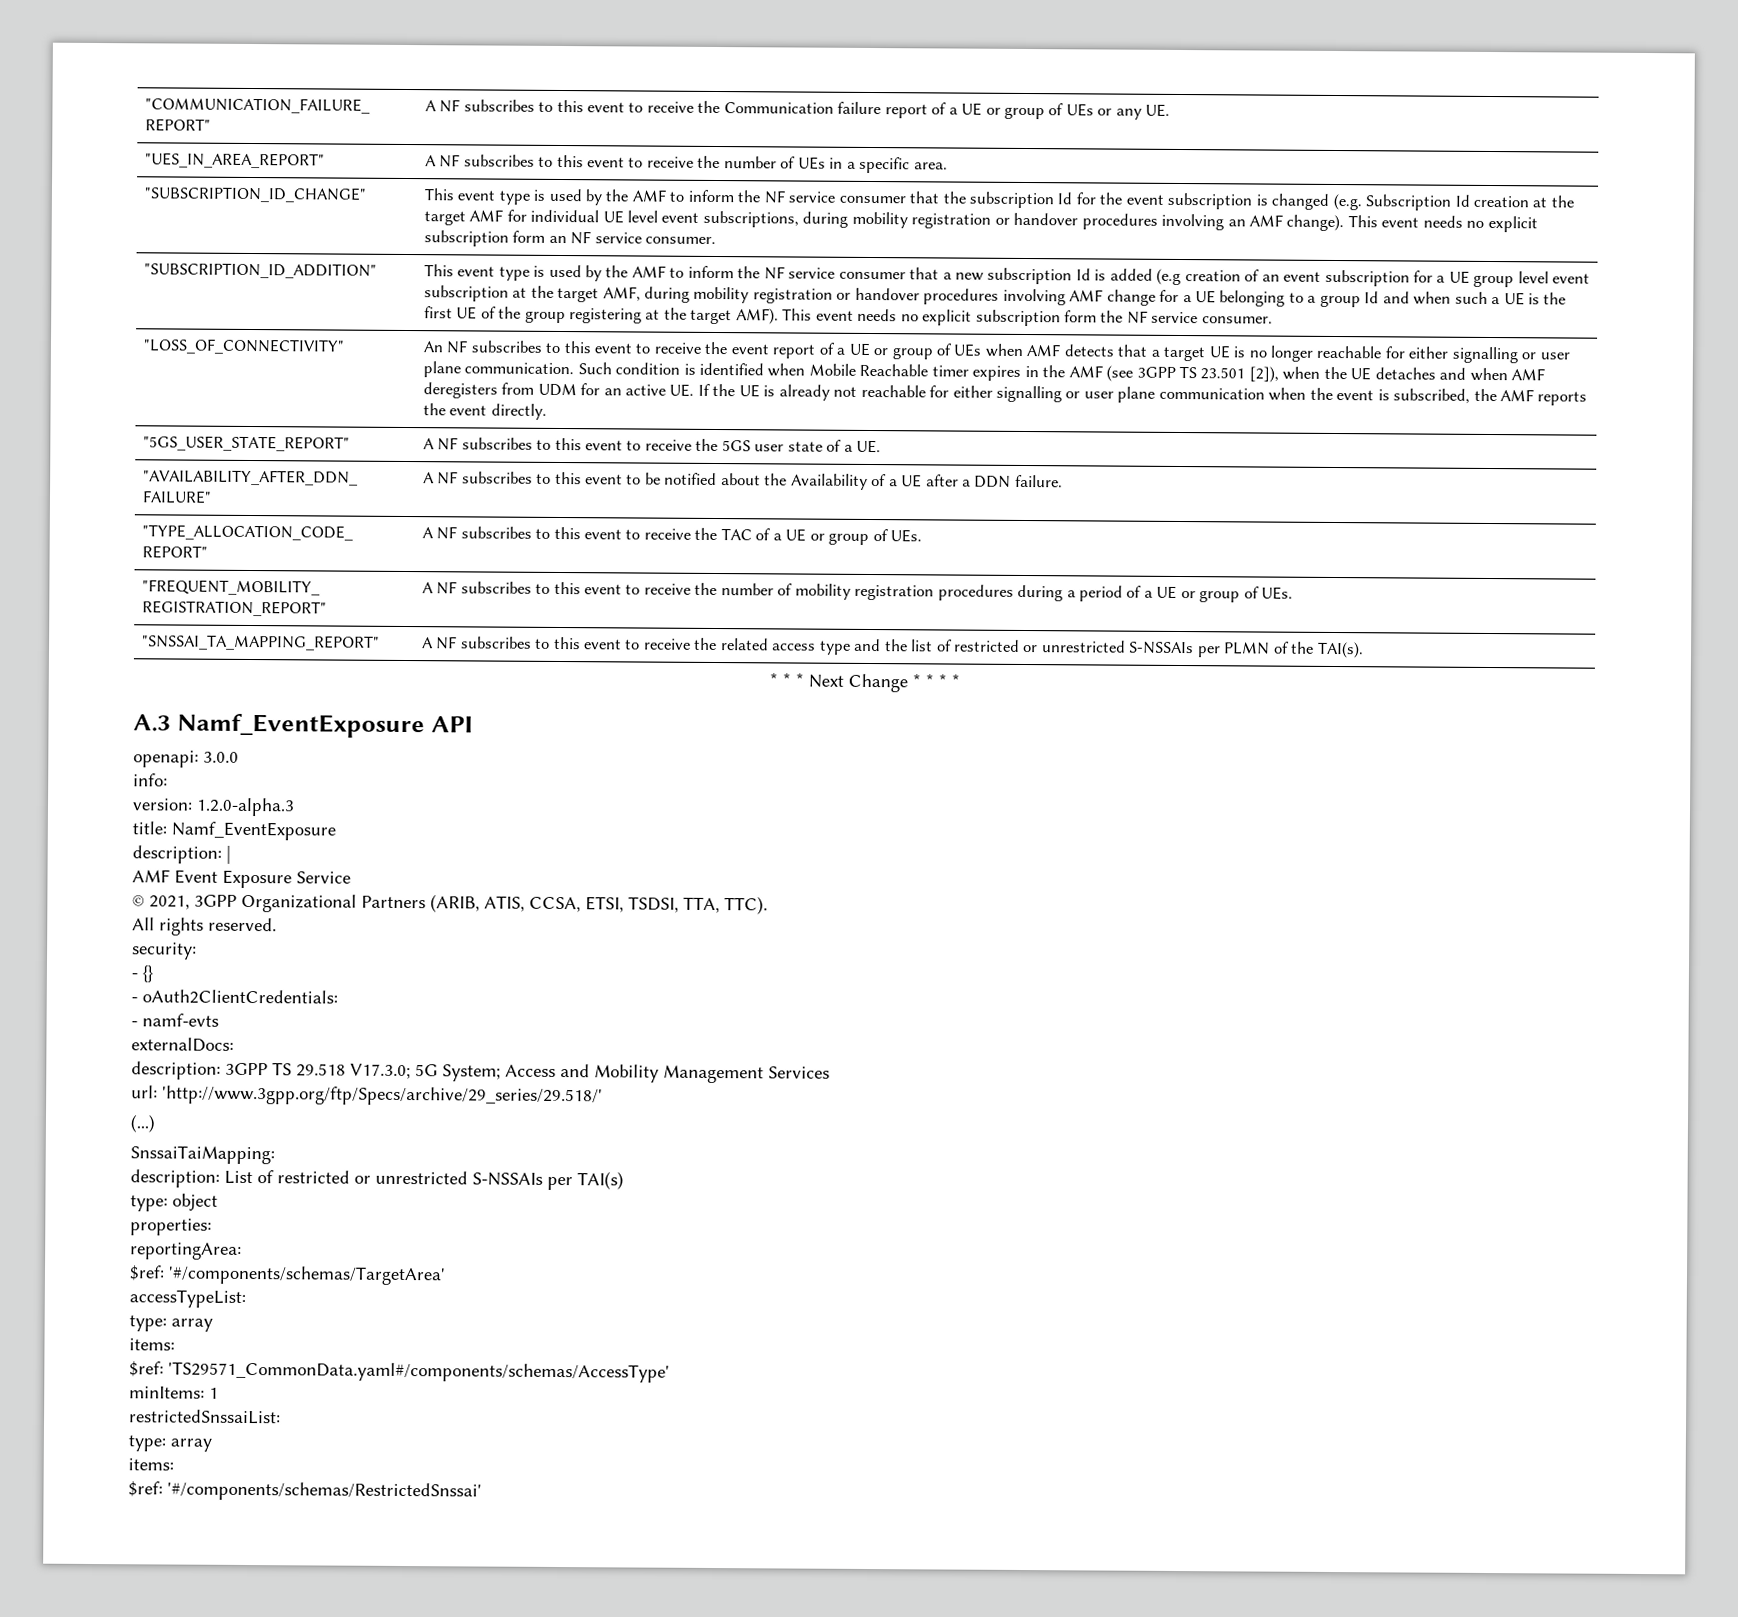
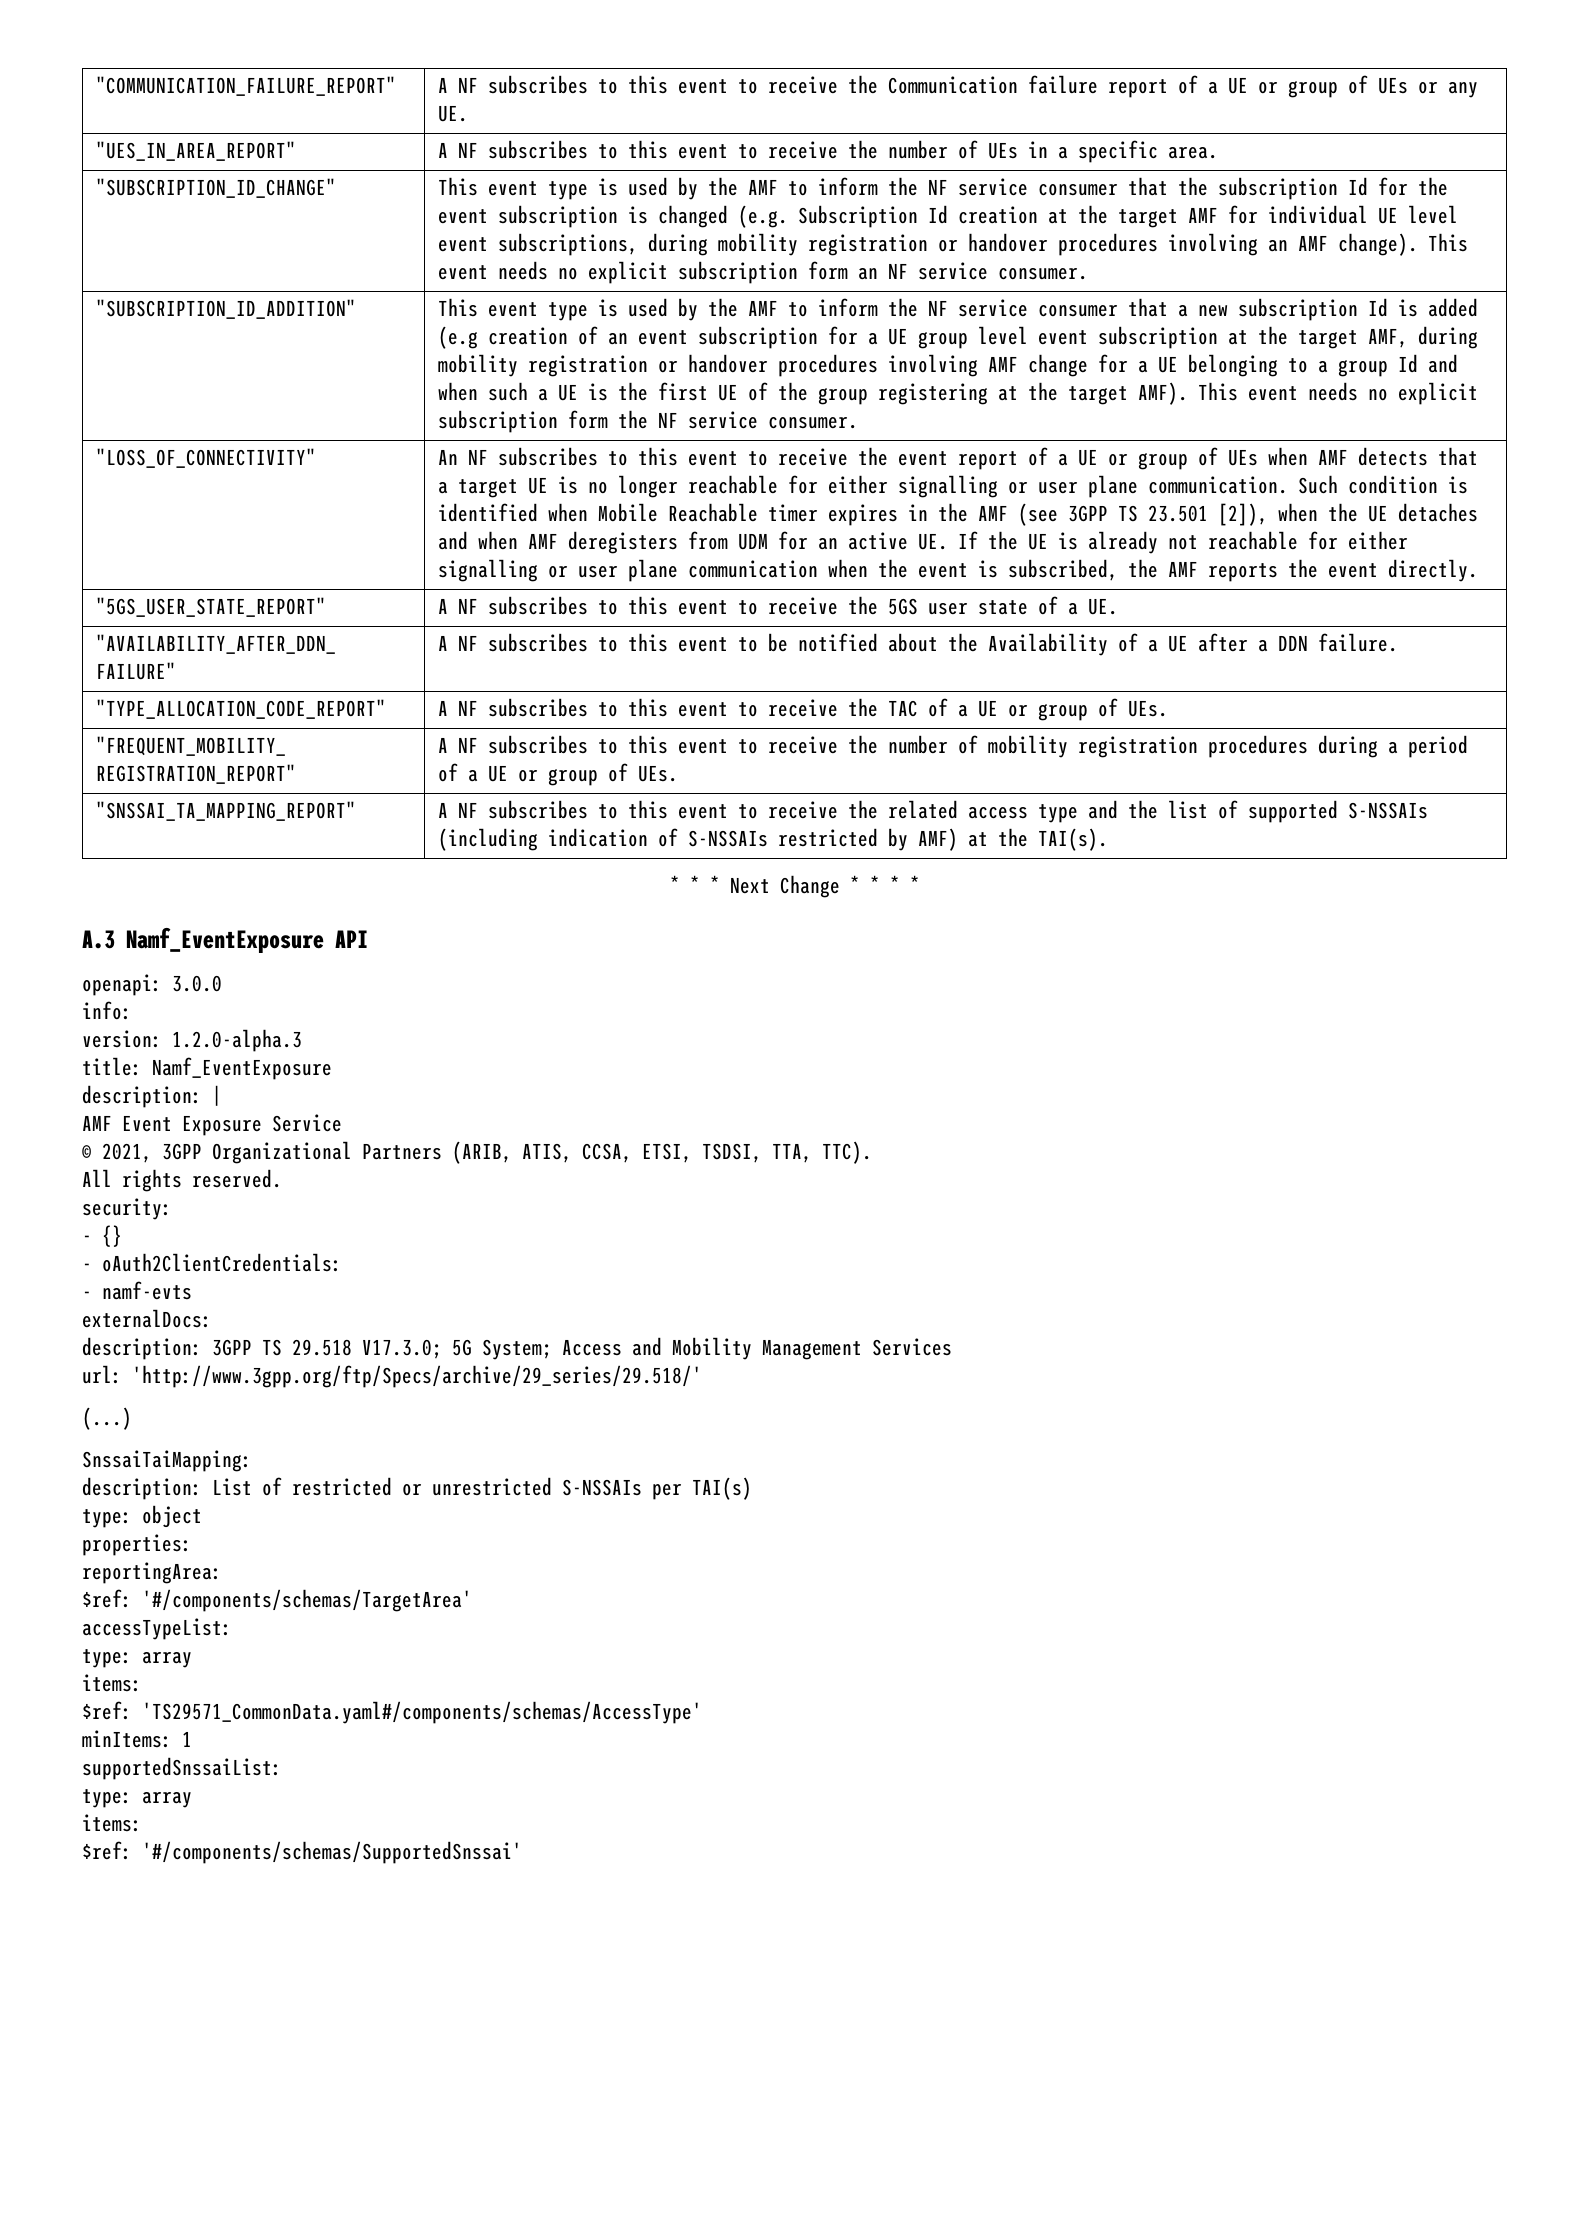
- "SNSSAI_TA_MAPPING_REPORT" | A NF subscribes to this event to receive the related access type and the list of restricted or unrestricted S-NSSAIs per PLMN of the TAI(s).
+ "SNSSAI_TA_MAPPING_REPORT" | A NF subscribes to this event to receive the related access type and the list of supported S-NSSAIs (including indication of S-NSSAIs restricted by AMF) at the TAI(s).
- restrictedSnssaiList:
+ supportedSnssaiList:
  type: array
  items:
- $ref: '#/components/schemas/RestrictedSnssai'
+ $ref: '#/components/schemas/SupportedSnssai'

